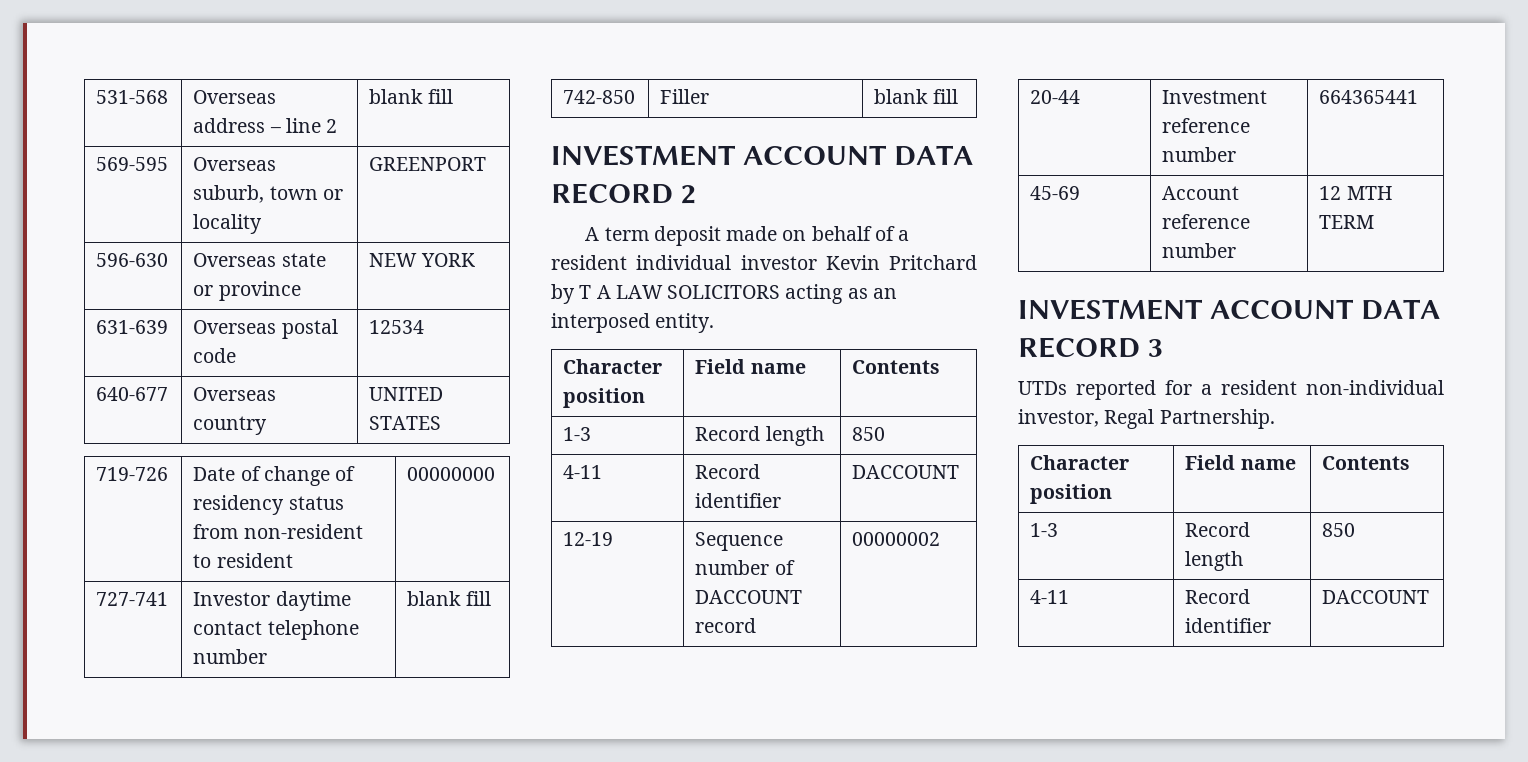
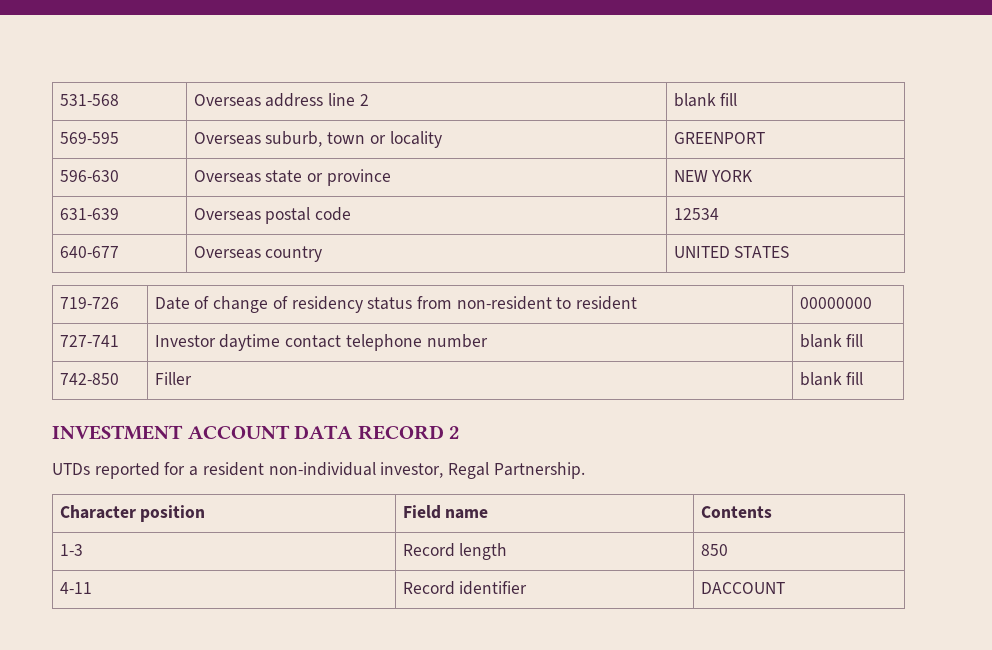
- 531-568 | Overseas address – line 2 | blank fill
+ 531-568 | Overseas address line 2 | blank fill
- A term deposit made on behalf of a resident individual investor Kevin Pritchard by T A LAW SOLICITORS acting as an interposed entity.
- Character position | Field name | Contents
- 1-3 | Record length | 850
- 4-11 | Record identifier | DACCOUNT
- 12-19 | Sequence number of DACCOUNT record | 00000002
- 20-44 | Investment reference number | 664365441
- 45-69 | Account reference number | 12 MTH TERM
- INVESTMENT ACCOUNT DATA RECORD 3

